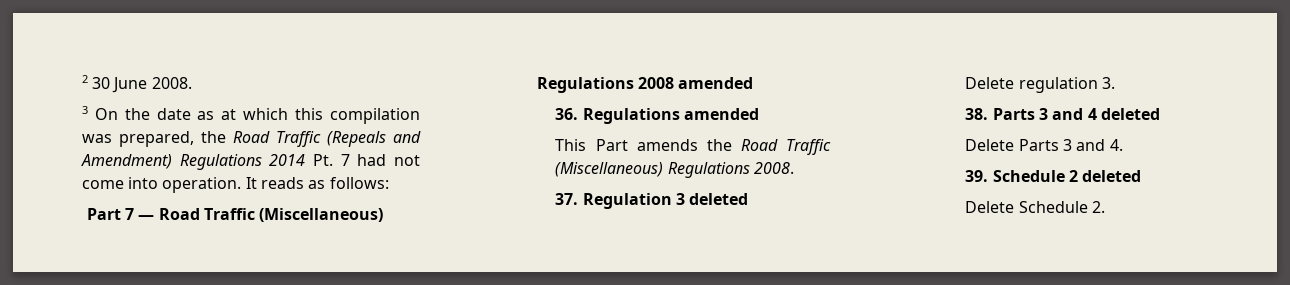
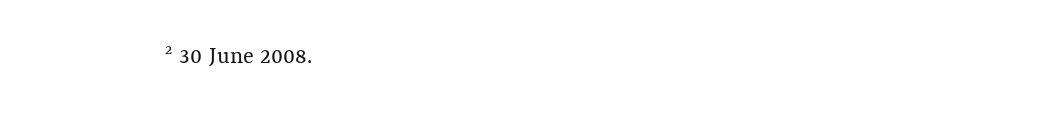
- 3 On the date as at which this compilation was prepared, the Road Traffic (Repeals and Amendment) Regulations 2014 Pt. 7 had not come into operation. It reads as follows:
- Part 7 — Road Traffic (Miscellaneous) Regulations 2008 amended
- 36. Regulations amended
- This Part amends the Road Traffic (Miscellaneous) Regulations 2008.
- 37. Regulation 3 deleted
- Delete regulation 3.
- 38. Parts 3 and 4 deleted
- Delete Parts 3 and 4.
- 39. Schedule 2 deleted
- Delete Schedule 2.

